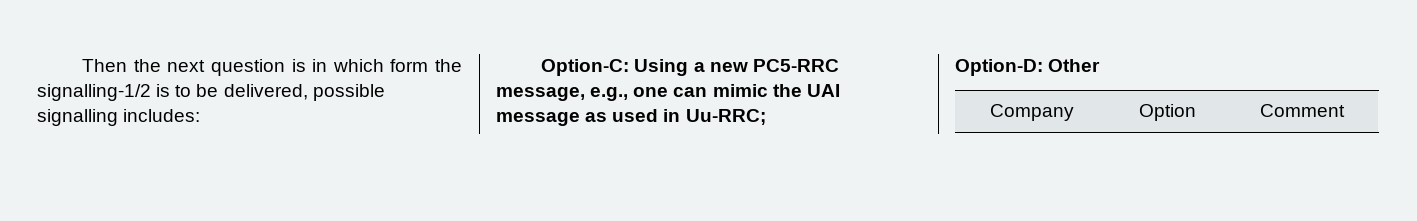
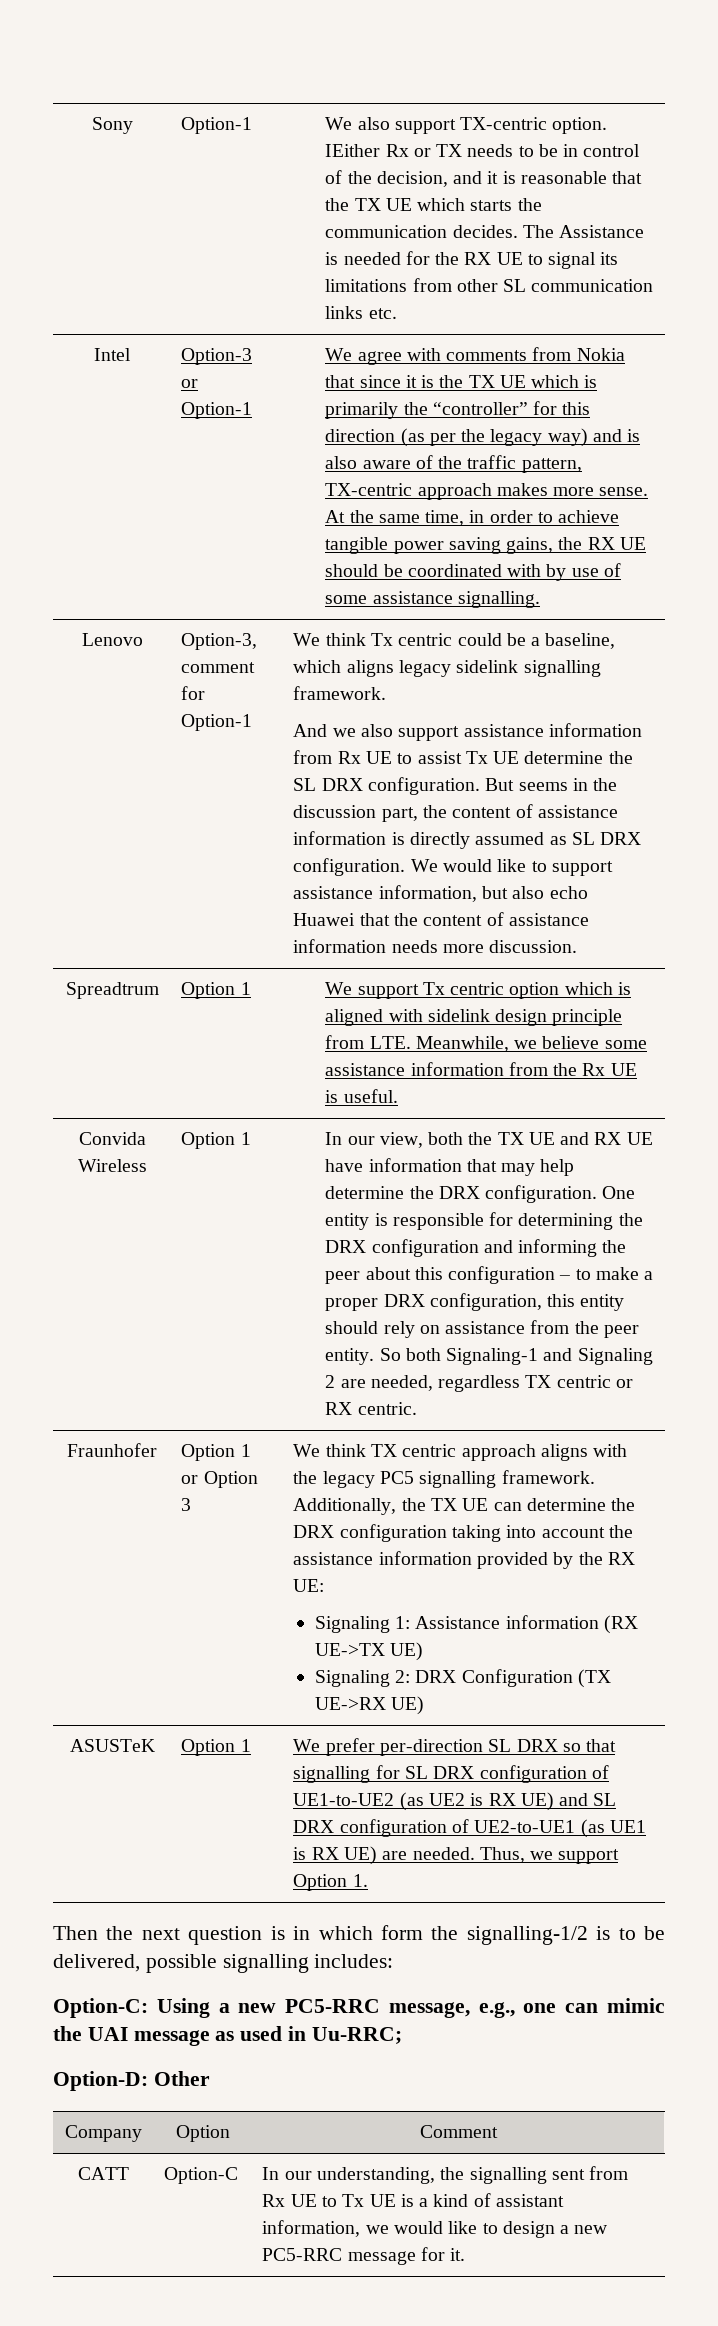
+ Sony | Option-1 | We also support TX-centric option. IEither Rx or TX needs to be in control of the decision, and it is reasonable that the TX UE which starts the communication decides. The Assistance is needed for the RX UE to signal its limitations from other SL communication links etc.
+ Intel | Option-3 or Option-1 | We agree with comments from Nokia that since it is the TX UE which is primarily the “controller” for this direction (as per the legacy way) and is also aware of the traffic pattern, TX-centric approach makes more sense. At the same time, in order to achieve tangible power saving gains, the RX UE should be coordinated with by use of some assistance signalling.
+ Lenovo | Option-3, comment for Option-1 | We think Tx centric could be a baseline, which aligns legacy sidelink signalling framework.
+ And we also support assistance information from Rx UE to assist Tx UE determine the SL DRX configuration. But seems in the discussion part, the content of assistance information is directly assumed as SL DRX configuration. We would like to support assistance information, but also echo Huawei that the content of assistance information needs more discussion.
+ Spreadtrum | Option 1 | We support Tx centric option which is aligned with sidelink design principle from LTE. Meanwhile, we believe some assistance information from the Rx UE is useful.
+ Convida Wireless | Option 1 | In our view, both the TX UE and RX UE have information that may help determine the DRX configuration. One entity is responsible for determining the DRX configuration and informing the peer about this configuration – to make a proper DRX configuration, this entity should rely on assistance from the peer entity. So both Signaling-1 and Signaling 2 are needed, regardless TX centric or RX centric.
+ Fraunhofer | Option 1 or Option 3 | We think TX centric approach aligns with the legacy PC5 signalling framework. Additionally, the TX UE can determine the DRX configuration taking into account the assistance information provided by the RX UE:
+ Signaling 1: Assistance information (RX UE->TX UE)
+ Signaling 2: DRX Configuration (TX UE->RX UE)
+ ASUSTeK | Option 1 | We prefer per-direction SL DRX so that signalling for SL DRX configuration of UE1-to-UE2 (as UE2 is RX UE) and SL DRX configuration of UE2-to-UE1 (as UE1 is RX UE) are needed. Thus, we support Option 1.
+ CATT | Option-C | In our understanding, the signalling sent from Rx UE to Tx UE is a kind of assistant information, we would like to design a new PC5-RRC message for it.

